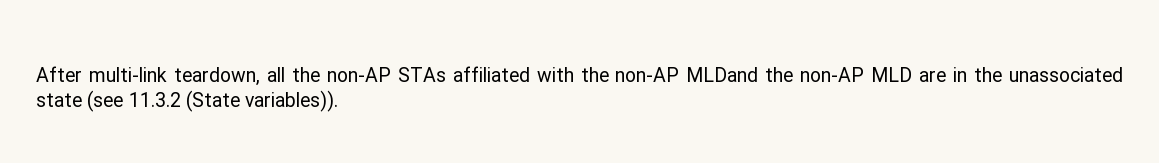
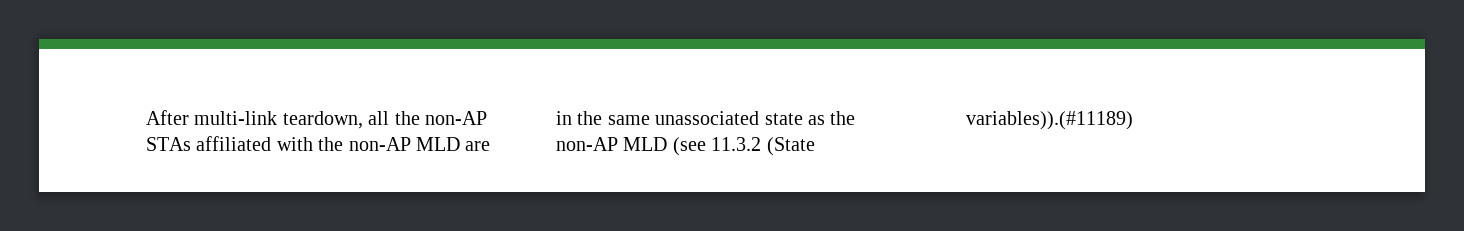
- After multi-link teardown, all the non-AP STAs affiliated with the non-AP MLDand the non-AP MLD are in the unassociated state (see 11.3.2 (State variables)).
+ After multi-link teardown, all the non-AP STAs affiliated with the non-AP MLD are in the same unassociated state as the non-AP MLD (see 11.3.2 (State variables)).(#11189)

